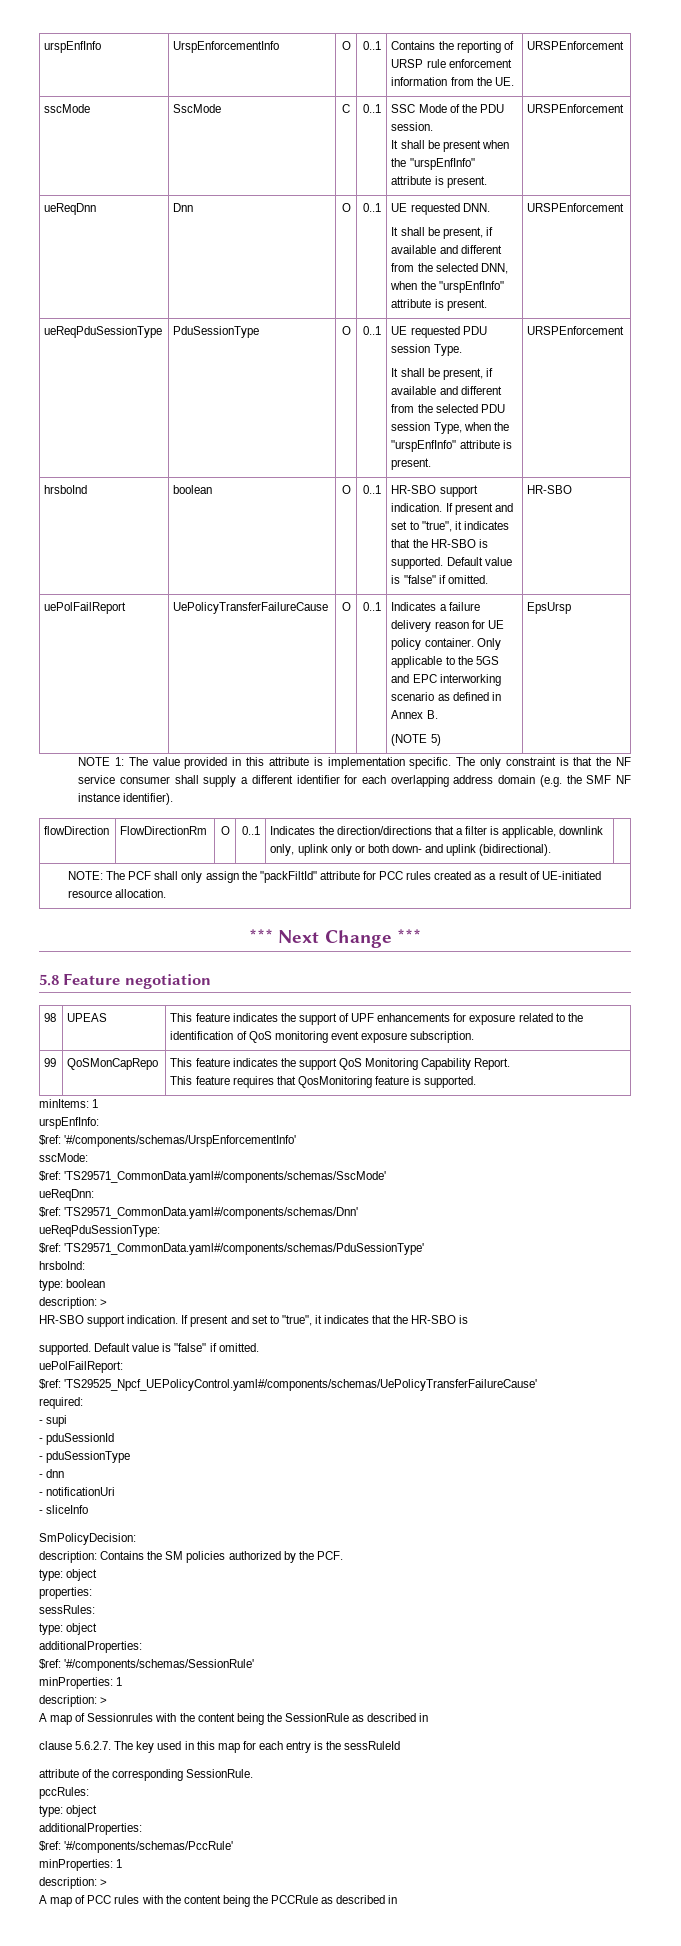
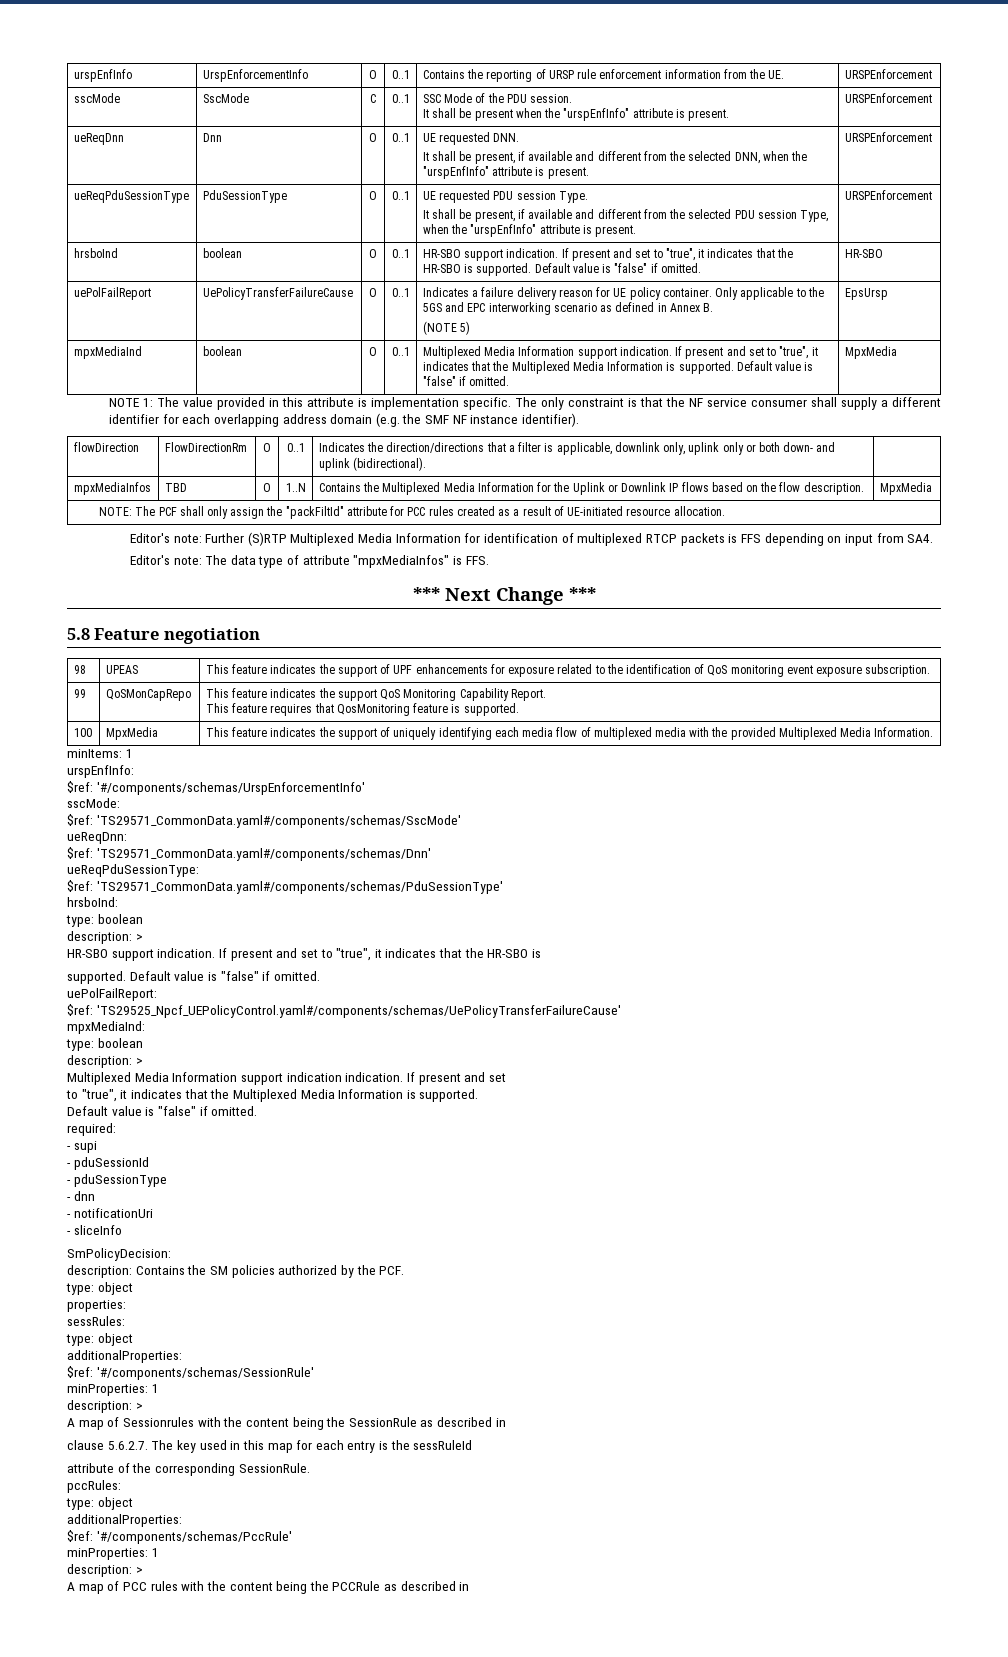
+ mpxMediaInd | boolean | O | 0..1 | Multiplexed Media Information support indication. If present and set to "true", it indicates that the Multiplexed Media Information is supported. Default value is "false" if omitted. | MpxMedia
+ mpxMediaInfos | TBD | O | 1..N | Contains the Multiplexed Media Information for the Uplink or Downlink IP flows based on the flow description. | MpxMedia
+ Editor's note: Further (S)RTP Multiplexed Media Information for identification of multiplexed RTCP packets is FFS depending on input from SA4.
+ Editor's note: The data type of attribute "mpxMediaInfos" is FFS.
+ 100 | MpxMedia | This feature indicates the support of uniquely identifying each media flow of multiplexed media with the provided Multiplexed Media Information.
+ mpxMediaInd:
+ type: boolean
+ description: >
+ Multiplexed Media Information support indication indication. If present and set
+ to "true", it indicates that the Multiplexed Media Information is supported.
+ Default value is "false" if omitted.

